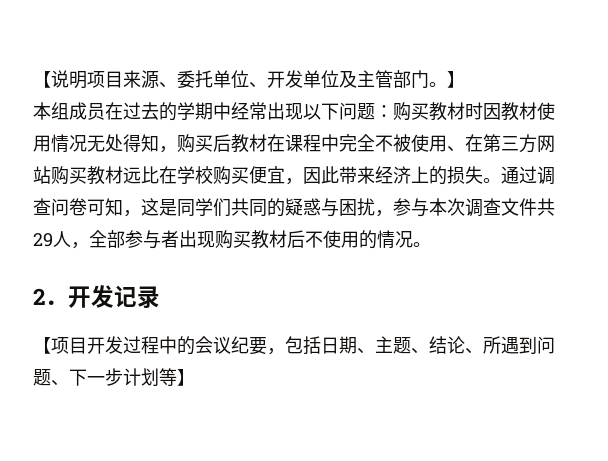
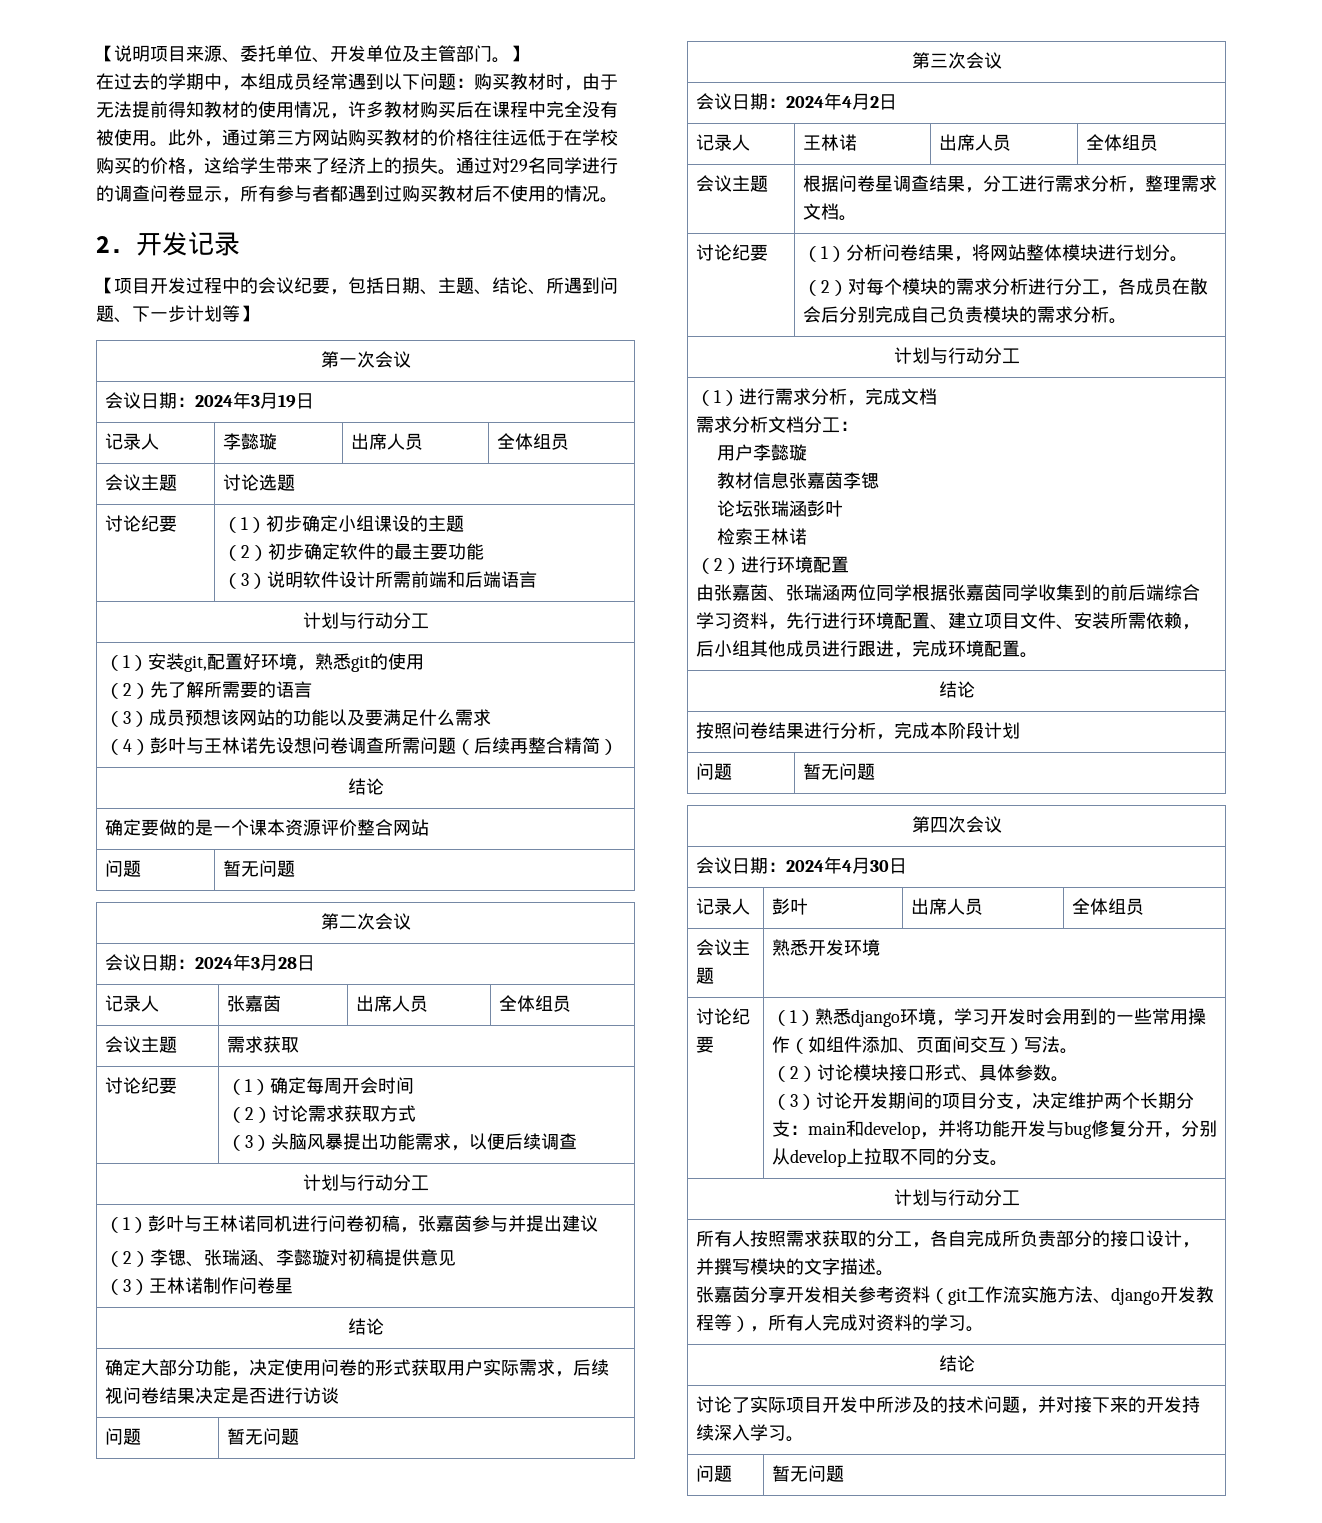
- 本组成员在过去的学期中经常出现以下问题：购买教材时因教材使用情况无处得知，购买后教材在课程中完全不被使用、在第三方网站购买教材远比在学校购买便宜，因此带来经济上的损失。
+ 在过去的学期中，本组成员经常遇到以下问题：购买教材时，由于无法提前得知教材的使用情况，许多教材购买后在课程中完全没有被使用。此外，通过第三方网站购买教材的价格往往远低于在学校购买的价格，这给学生带来了经济上的损失。
- 通过调查问卷可知，这是同学们共同的疑惑与困扰，参与本次调查文件共29人，全部参与者出现购买教材后不使用的情况。
+ 通过对29名同学进行的调查问卷显示，所有参与者都遇到过购买教材后不使用的情况。
+ 第一次会议
+ 会议日期：2024年3月19日
+ 记录人 | 李懿璇 | 出席人员 | 全体组员
+ 会议主题 | 讨论选题
+ 讨论纪要 | （1）初步确定小组课设的主题
+ （2）初步确定软件的最主要功能
+ （3）说明软件设计所需前端和后端语言
+ 计划与行动分工
+ （1）安装git,配置好环境，熟悉git的使用
+ （2）先了解所需要的语言
+ （3）成员预想该网站的功能以及要满足什么需求
+ （4）彭叶与王林诺先设想问卷调查所需问题（后续再整合精简）
+ 结论
+ 确定要做的是一个课本资源评价整合网站
+ 问题 | 暂无问题
+ 第二次会议
+ 会议日期：2024年3月28日
+ 记录人 | 张嘉茵 | 出席人员 | 全体组员
+ 会议主题 | 需求获取
+ 讨论纪要 | （1）确定每周开会时间
+ （2）讨论需求获取方式
+ （3）头脑风暴提出功能需求，以便后续调查
+ 计划与行动分工
+ （1）彭叶与王林诺同机进行问卷初稿，张嘉茵参与并提出建议
+ （2）李锶、张瑞涵、李懿璇对初稿提供意见
+ （3）王林诺制作问卷星
+ 结论
+ 确定大部分功能，决定使用问卷的形式获取用户实际需求，后续视问卷结果决定是否进行访谈
+ 问题 | 暂无问题
+ 第三次会议
+ 会议日期：2024年4月2日
+ 记录人 | 王林诺 | 出席人员 | 全体组员
+ 会议主题 | 根据问卷星调查结果，分工进行需求分析，整理需求文档。
+ 讨论纪要 | （1）分析问卷结果，将网站整体模块进行划分。
+ （2）对每个模块的需求分析进行分工，各成员在散会后分别完成自己负责模块的需求分析。
+ 计划与行动分工
+ （1）进行需求分析，完成文档
+ 需求分析文档分工：
+ 用户李懿璇
+ 教材信息张嘉茵李锶
+ 论坛张瑞涵彭叶
+ 检索王林诺
+ （2）进行环境配置
+ 由张嘉茵、张瑞涵两位同学根据张嘉茵同学收集到的前后端综合学习资料，先行进行环境配置、建立项目文件、安装所需依赖，后小组其他成员进行跟进，完成环境配置。
+ 结论
+ 按照问卷结果进行分析，完成本阶段计划
+ 问题 | 暂无问题
+ 第四次会议
+ 会议日期：2024年4月30日
+ 记录人 | 彭叶 | 出席人员 | 全体组员
+ 会议主题 | 熟悉开发环境
+ 讨论纪要 | （1）熟悉django环境，学习开发时会用到的一些常用操作（如组件添加、页面间交互）写法。
+ （2）讨论模块接口形式、具体参数。
+ （3）讨论开发期间的项目分支，决定维护两个长期分支：main和develop，并将功能开发与bug修复分开，分别从develop上拉取不同的分支。
+ 计划与行动分工
+ 所有人按照需求获取的分工，各自完成所负责部分的接口设计，并撰写模块的文字描述。
+ 张嘉茵分享开发相关参考资料（git工作流实施方法、django开发教程等），所有人完成对资料的学习。
+ 结论
+ 讨论了实际项目开发中所涉及的技术问题，并对接下来的开发持续深入学习。
+ 问题 | 暂无问题

